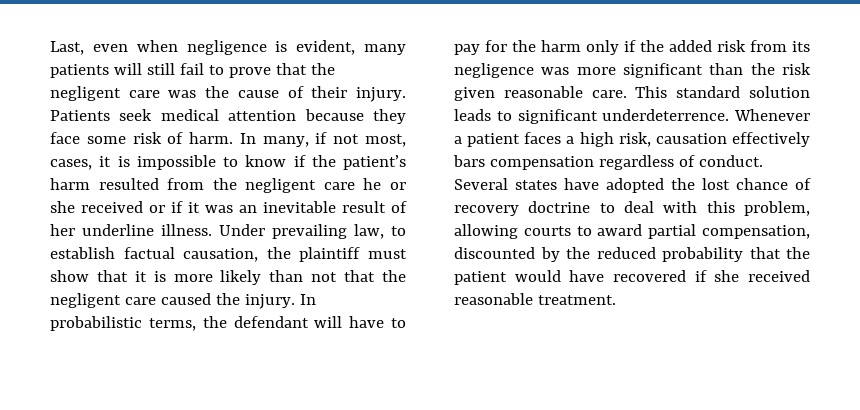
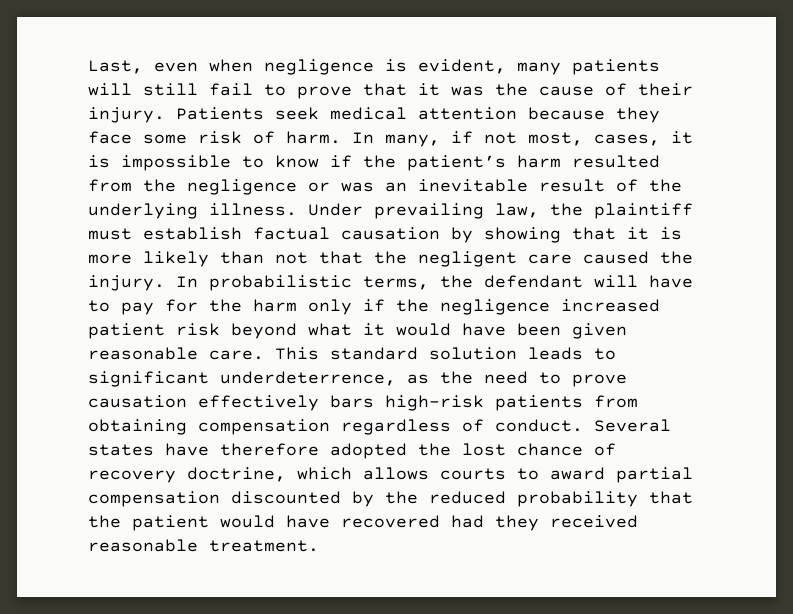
- Last, even when negligence is evident, many patients will still fail to prove that the negligent care was the cause of their injury.
+ Last, even when negligence is evident, many patients will still fail to prove that it was the cause of their injury.
- In many, if not most, cases, it is impossible to know if the patient’s harm resulted from the negligent care he or she received or if it was an inevitable result of her underline illness.
+ In many, if not most, cases, it is impossible to know if the patient’s harm resulted from the negligence or was an inevitable result of the underlying illness.
- Under prevailing law, to establish factual causation, the plaintiff must show that it is more likely than not that the negligent care caused the injury.
+ Under prevailing law, the plaintiff must establish factual causation by showing that it is more likely than not that the negligent care caused the injury.
- In probabilistic terms, the defendant will have to pay for the harm only if the added risk from its negligence was more significant than the risk given reasonable care.
+ In probabilistic terms, the defendant will have to pay for the harm only if the negligence increased patient risk beyond what it would have been given reasonable care.
- This standard solution leads to significant underdeterrence. Whenever a patient faces a high risk, causation effectively bars compensation regardless of conduct.
+ This standard solution leads to significant underdeterrence, as the need to prove causation effectively bars high-risk patients from obtaining compensation regardless of conduct.
- Several states have adopted the lost chance of recovery doctrine to deal with this problem, allowing courts to award partial compensation, discounted by the reduced probability that the patient would have recovered if she received reasonable treatment.
+ Several states have therefore adopted the lost chance of recovery doctrine, which allows courts to award partial compensation discounted by the reduced probability that the patient would have recovered had they received reasonable treatment.

